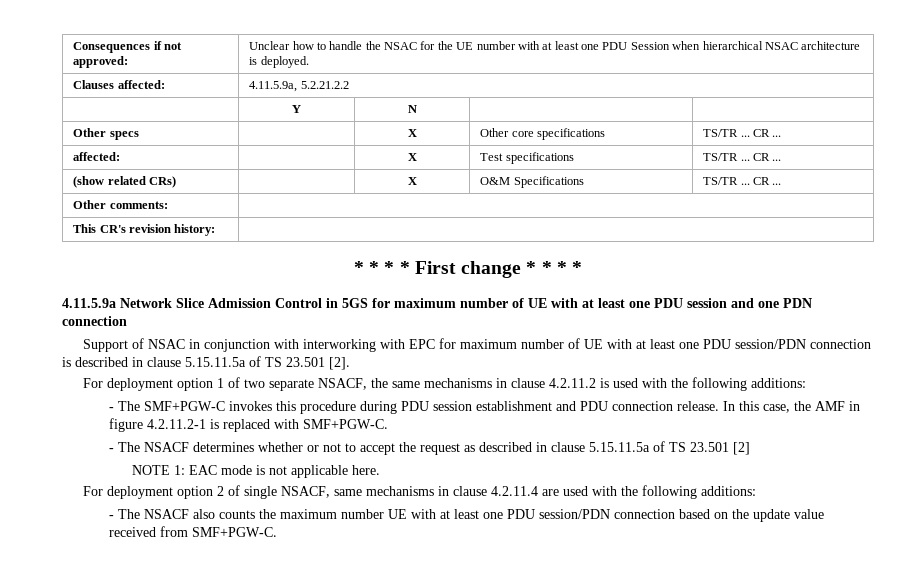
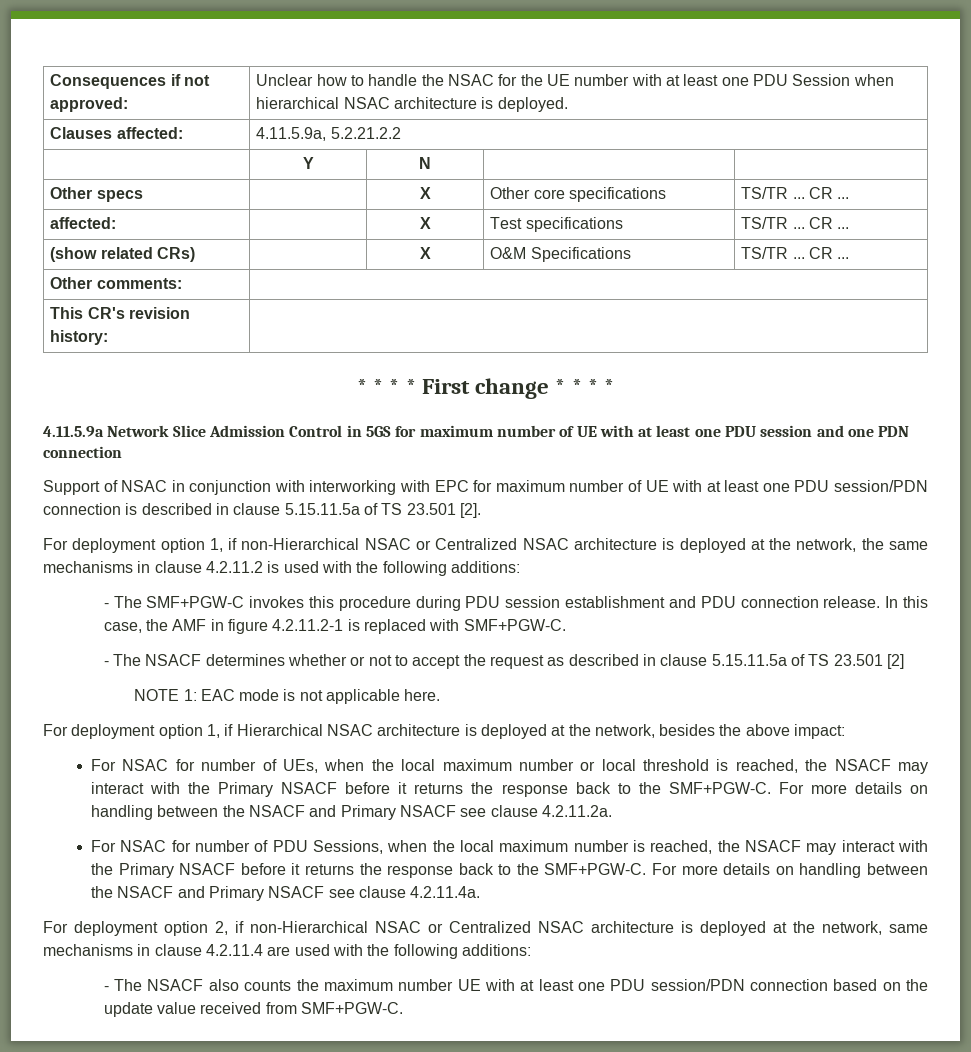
- For deployment option 1 of two separate NSACF, the same mechanisms in clause 4.2.11.2 is used with the following additions:
+ For deployment option 1, if non-Hierarchical NSAC or Centralized NSAC architecture is deployed at the network, the same mechanisms in clause 4.2.11.2 is used with the following additions:
- For deployment option 2 of single NSACF, same mechanisms in clause 4.2.11.4 are used with the following additions:
+ For deployment option 1, if Hierarchical NSAC architecture is deployed at the network, besides the above impact:
+ For NSAC for number of UEs, when the local maximum number or local threshold is reached, the NSACF may interact with the Primary NSACF before it returns the response back to the SMF+PGW-C. For more details on handling between the NSACF and Primary NSACF see clause 4.2.11.2a.
+ For NSAC for number of PDU Sessions, when the local maximum number is reached, the NSACF may interact with the Primary NSACF before it returns the response back to the SMF+PGW-C. For more details on handling between the NSACF and Primary NSACF see clause 4.2.11.4a.
+ For deployment option 2, if non-Hierarchical NSAC or Centralized NSAC architecture is deployed at the network, same mechanisms in clause 4.2.11.4 are used with the following additions:

